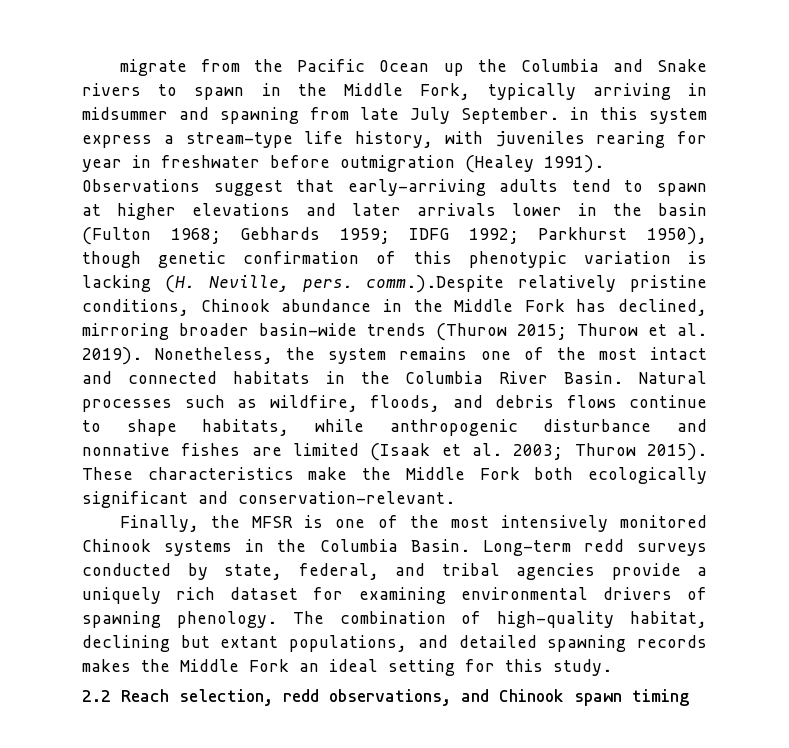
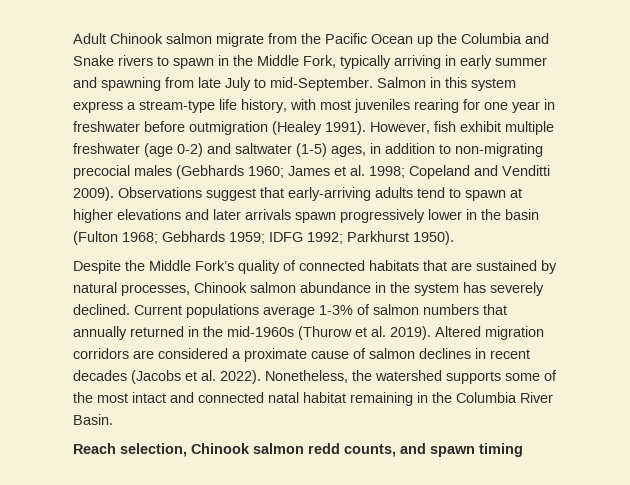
- migrate from the Pacific Ocean up the Columbia and Snake rivers to spawn in the Middle Fork, typically arriving in midsummer and spawning from late July September. in this system express a stream-type life history, with juveniles rearing for year in freshwater before outmigration (Healey 1991).
+ Adult Chinook salmon migrate from the Pacific Ocean up the Columbia and Snake rivers to spawn in the Middle Fork, typically arriving in early summer and spawning from late July to mid-September. Salmon in this system express a stream-type life history, with most juveniles rearing for one year in freshwater before outmigration (Healey 1991).
+ However, fish exhibit multiple freshwater (age 0-2) and saltwater (1-5) ages, in addition to non-migrating precocial males (Gebhards 1960; James et al. 1998; Copeland and Venditti 2009).
- Observations suggest that early-arriving adults tend to spawn at higher elevations and later arrivals lower in the basin (Fulton 1968; Gebhards 1959; IDFG 1992; Parkhurst 1950), though genetic confirmation of this phenotypic variation is lacking (H. Neville, pers. comm.).Despite relatively pristine conditions, Chinook abundance in the Middle Fork has declined, mirroring broader basin-wide trends (Thurow 2015; Thurow et al. 2019). Nonetheless, the system remains one of the most intact and connected habitats in the Columbia River Basin. Natural processes such as wildfire, floods, and debris flows continue to shape habitats, while anthropogenic disturbance and nonnative fishes are limited (Isaak et al. 2003; Thurow 2015). These characteristics make the Middle Fork both ecologically significant and conservation-relevant.
- Finally, the MFSR is one of the most intensively monitored Chinook systems in the Columbia Basin. Long-term redd surveys conducted by state, federal, and tribal agencies provide a uniquely rich dataset for examining environmental drivers of spawning phenology. The combination of high-quality habitat, declining but extant populations, and detailed spawning records makes the Middle Fork an ideal setting for this study.
- 2.2 Reach selection, redd observations, and Chinook spawn timing
+ Observations suggest that early-arriving adults tend to spawn at higher elevations and later arrivals spawn progressively lower in the basin (Fulton 1968; Gebhards 1959; IDFG 1992; Parkhurst 1950).
+ Despite the Middle Fork’s quality of connected habitats that are sustained by natural processes, Chinook salmon abundance in the system has severely declined. Current populations average 1-3% of salmon numbers that annually returned in the mid-1960s (Thurow et al. 2019). Altered migration corridors are considered a proximate cause of salmon declines in recent decades (Jacobs et al. 2022). Nonetheless, the watershed supports some of the most intact and connected natal habitat remaining in the Columbia River Basin.
+ Reach selection, Chinook salmon redd counts, and spawn timing

